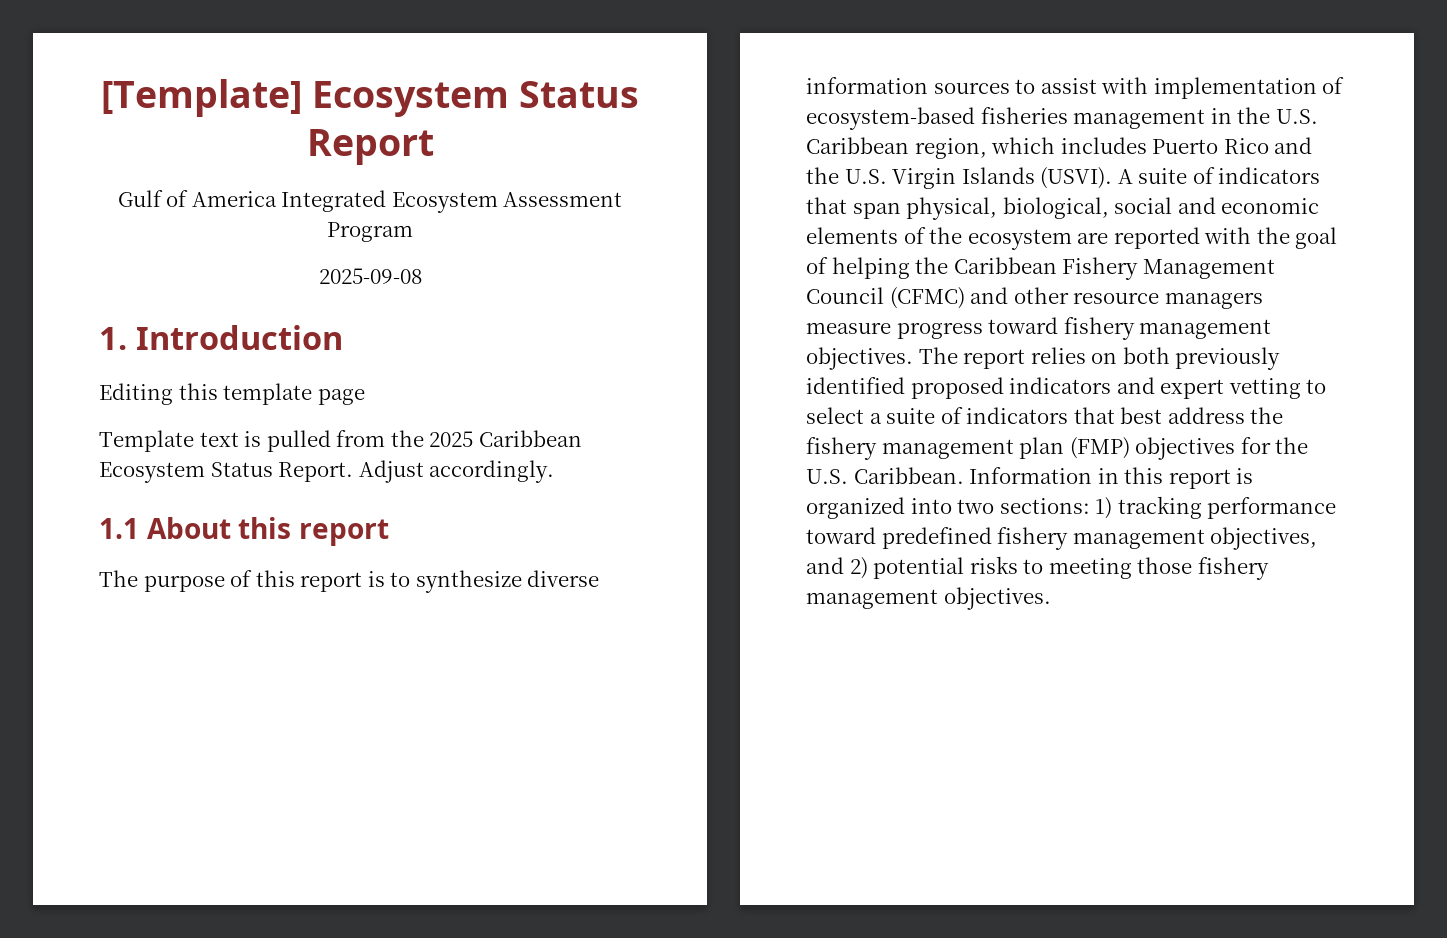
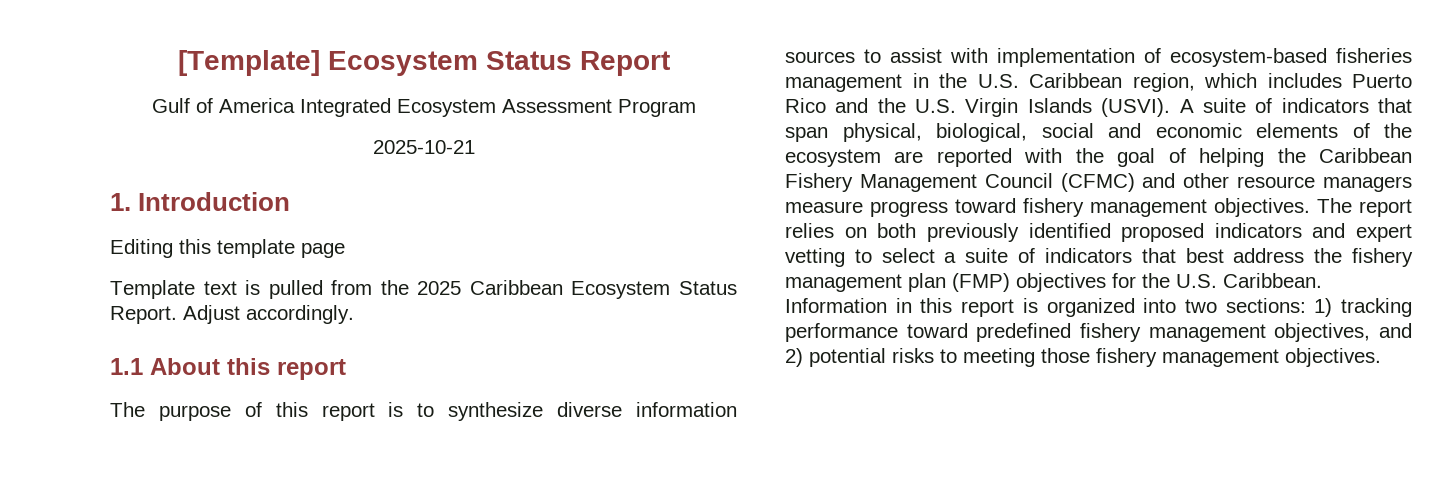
- 2025-09-08
+ 2025-10-21

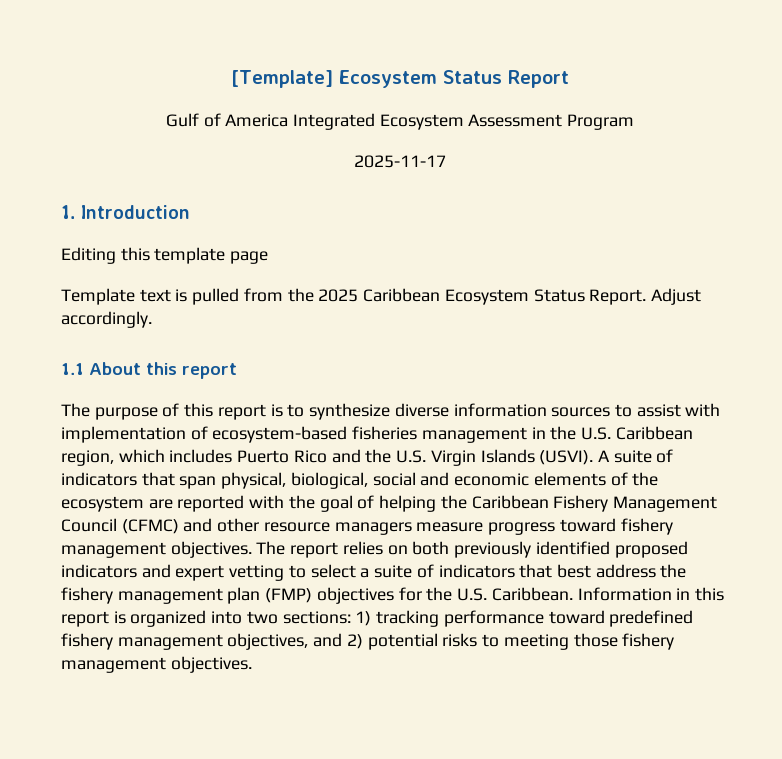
- 2025-10-21
+ 2025-11-17

